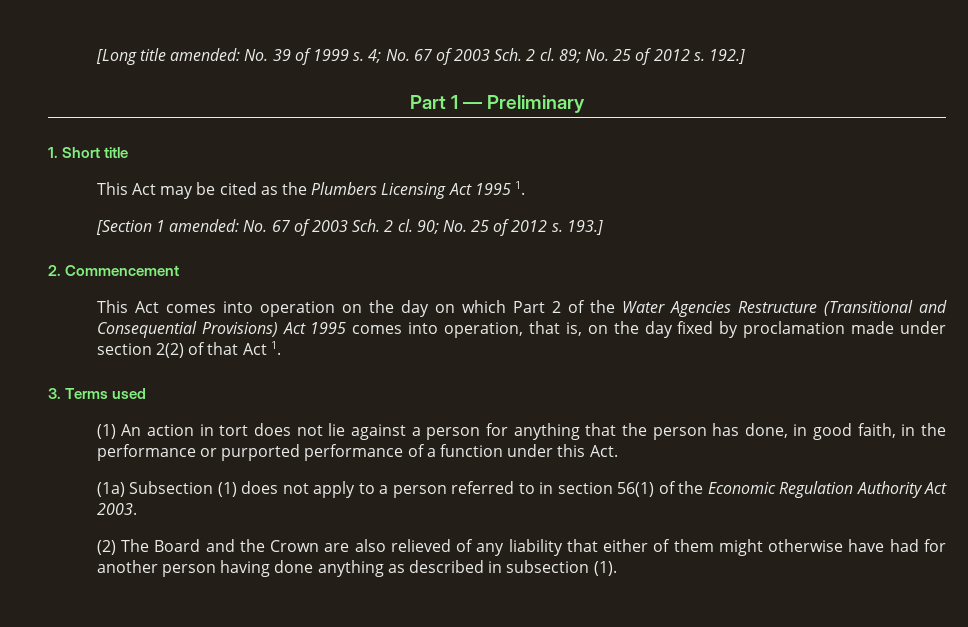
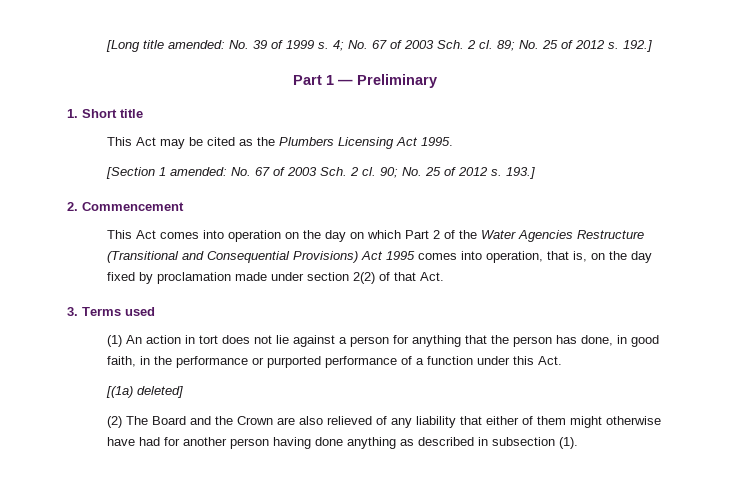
- This Act may be cited as the Plumbers Licensing Act 1995 1.
+ This Act may be cited as the Plumbers Licensing Act 1995.
- This Act comes into operation on the day on which Part 2 of the Water Agencies Restructure (Transitional and Consequential Provisions) Act 1995 comes into operation, that is, on the day fixed by proclamation made under section 2(2) of that Act 1.
+ This Act comes into operation on the day on which Part 2 of the Water Agencies Restructure (Transitional and Consequential Provisions) Act 1995 comes into operation, that is, on the day fixed by proclamation made under section 2(2) of that Act.
- (1a) Subsection (1) does not apply to a person referred to in section 56(1) of the Economic Regulation Authority Act 2003.
+ [(1a) deleted]

